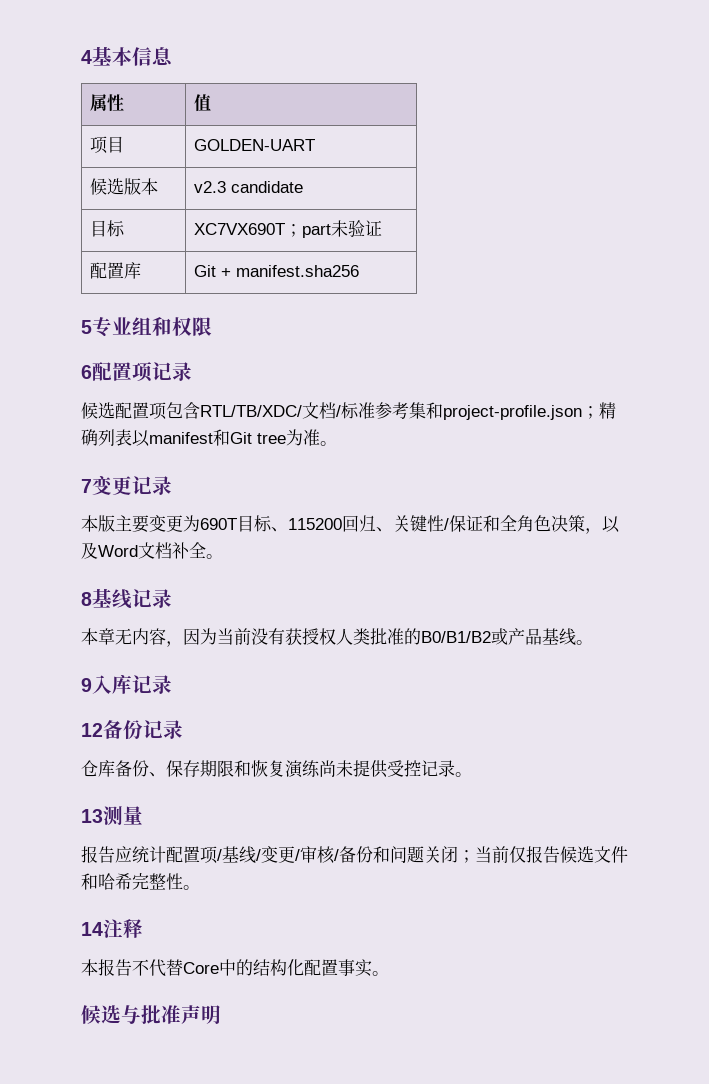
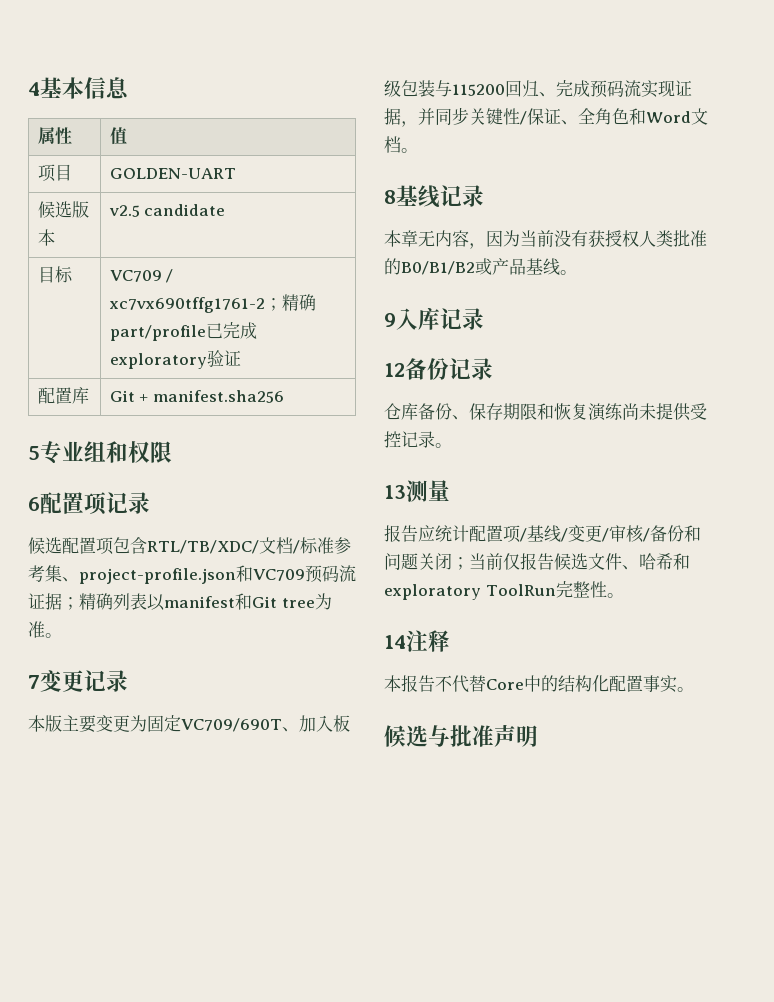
- 候选版本 | v2.3 candidate
+ 候选版本 | v2.5 candidate
- 目标 | XC7VX690T；part未验证
+ 目标 | VC709 / xc7vx690tffg1761-2；精确part/profile已完成exploratory验证
- 候选配置项包含RTL/TB/XDC/文档/标准参考集和project-profile.json；精确列表以manifest和Git tree为准。
+ 候选配置项包含RTL/TB/XDC/文档/标准参考集、project-profile.json和VC709预码流证据；精确列表以manifest和Git tree为准。
- 本版主要变更为690T目标、115200回归、关键性/保证和全角色决策，以及Word文档补全。
+ 本版主要变更为固定VC709/690T、加入板级包装与115200回归、完成预码流实现证据，并同步关键性/保证、全角色和Word文档。
- 报告应统计配置项/基线/变更/审核/备份和问题关闭；当前仅报告候选文件和哈希完整性。
+ 报告应统计配置项/基线/变更/审核/备份和问题关闭；当前仅报告候选文件、哈希和exploratory ToolRun完整性。

